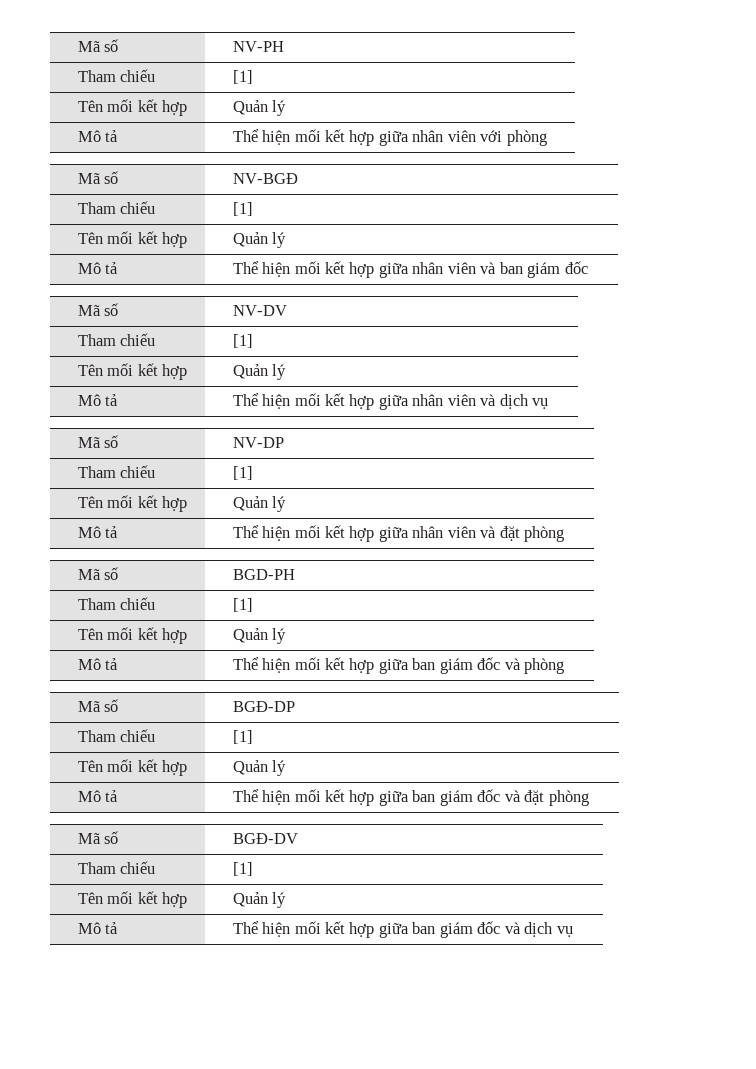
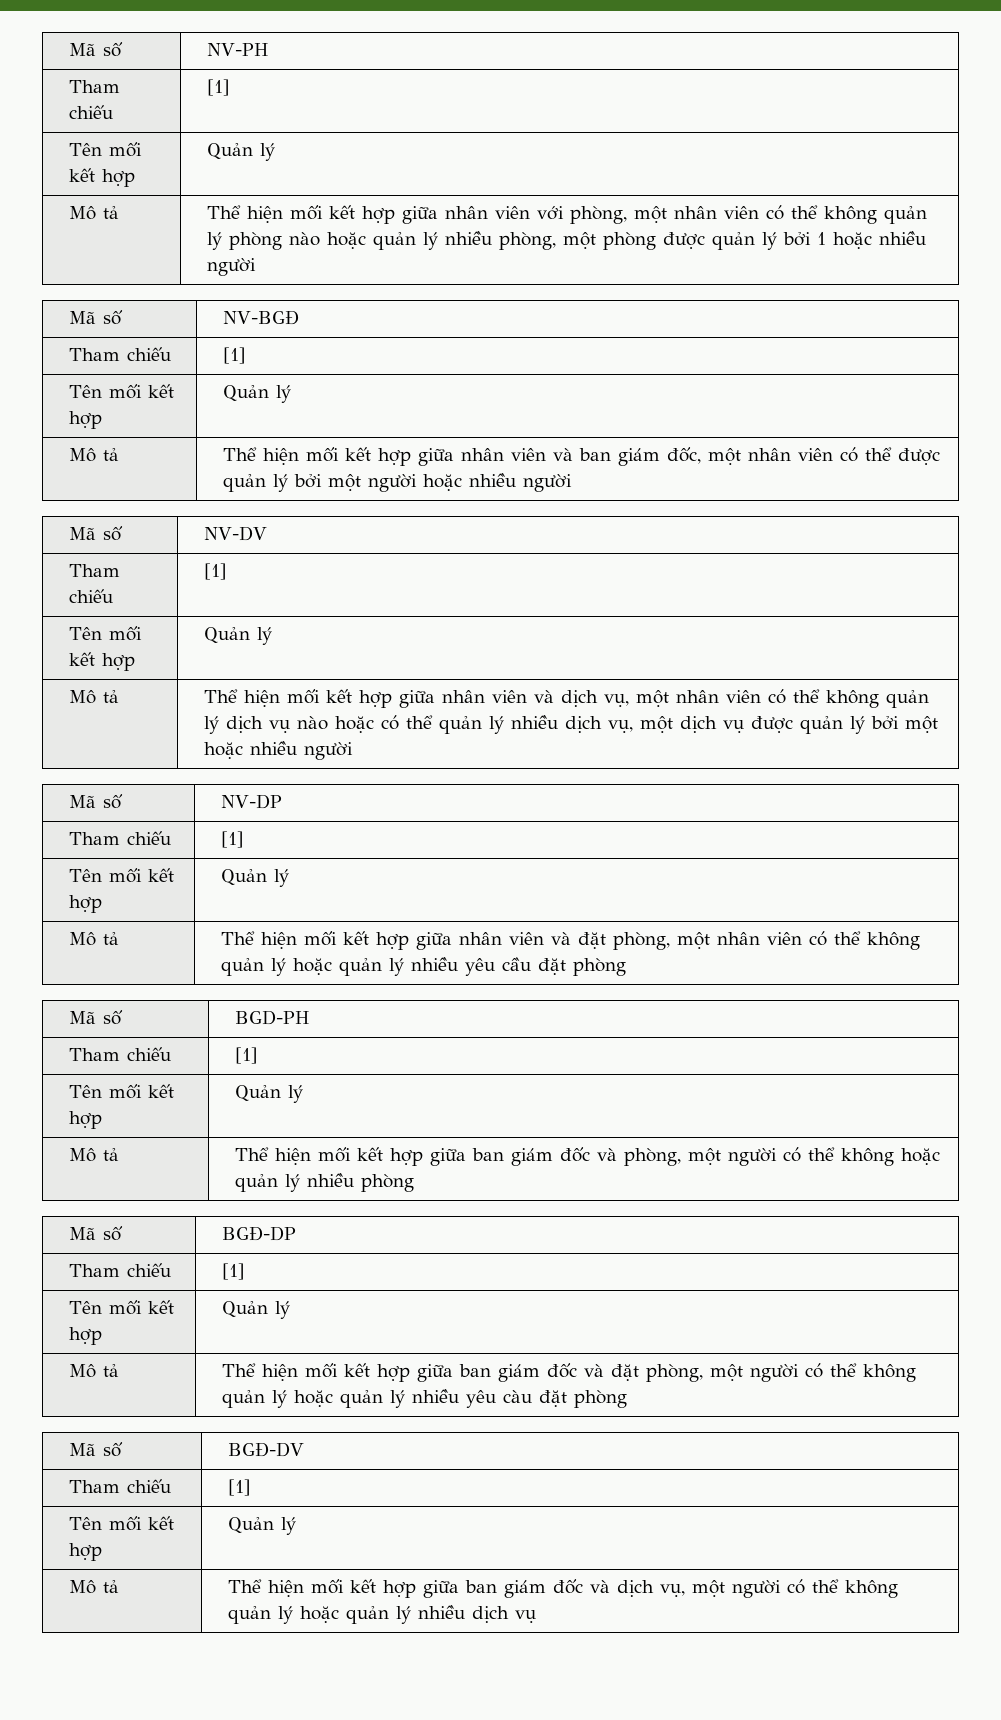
- Mô tả | Thể hiện mối kết hợp giữa nhân viên với phòng
+ Mô tả | Thể hiện mối kết hợp giữa nhân viên với phòng, một nhân viên có thể không quản lý phòng nào hoặc quản lý nhiều phòng, một phòng được quản lý bởi 1 hoặc nhiều người
- Mô tả | Thể hiện mối kết hợp giữa nhân viên và ban giám đốc
+ Mô tả | Thể hiện mối kết hợp giữa nhân viên và ban giám đốc, một nhân viên có thể được quản lý bởi một người hoặc nhiều người
- Thể hiện mối kết hợp giữa nhân viên và dịch vụ
+ Thể hiện mối kết hợp giữa nhân viên và dịch vụ, một nhân viên có thể không quản lý dịch vụ nào hoặc có thể quản lý nhiều dịch vụ, một dịch vụ được quản lý bởi một hoặc nhiều người
- Mô tả | Thể hiện mối kết hợp giữa nhân viên và đặt phòng
+ Mô tả | Thể hiện mối kết hợp giữa nhân viên và đặt phòng, một nhân viên có thể không quản lý hoặc quản lý nhiều yêu cầu đặt phòng
- Mô tả | Thể hiện mối kết hợp giữa ban giám đốc và phòng
+ Mô tả | Thể hiện mối kết hợp giữa ban giám đốc và phòng, một người có thể không hoặc quản lý nhiều phòng
- Mô tả | Thể hiện mối kết hợp giữa ban giám đốc và đặt phòng
+ Mô tả | Thể hiện mối kết hợp giữa ban giám đốc và đặt phòng, một người có thể không quản lý hoặc quản lý nhiều yêu càu đặt phòng
- Mô tả | Thể hiện mối kết hợp giữa ban giám đốc và dịch vụ
+ Mô tả | Thể hiện mối kết hợp giữa ban giám đốc và dịch vụ, một người có thể không quản lý hoặc quản lý nhiều dịch vụ

